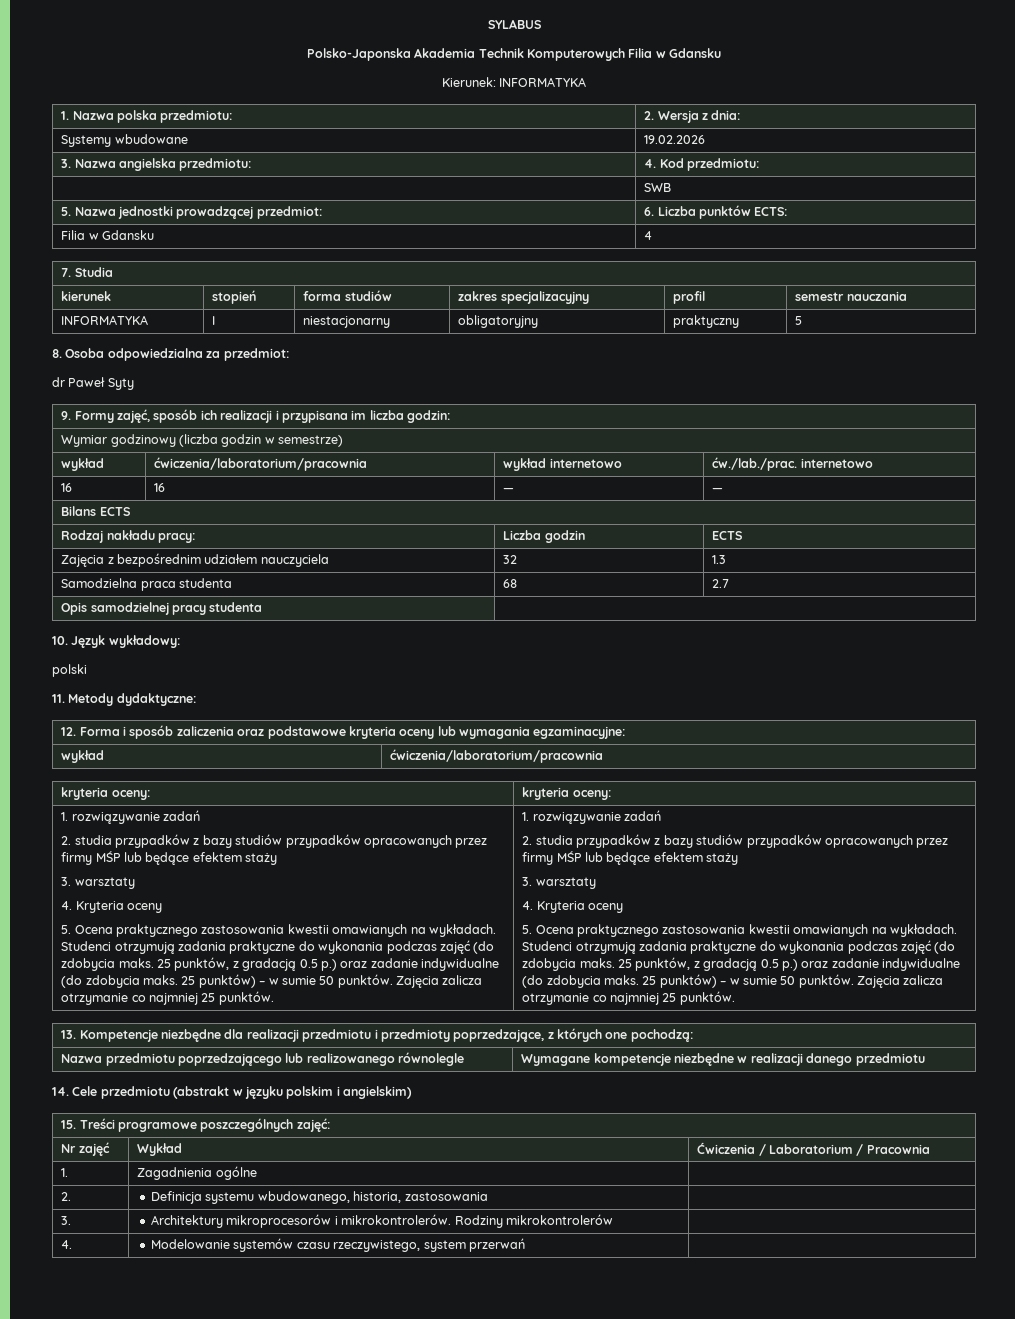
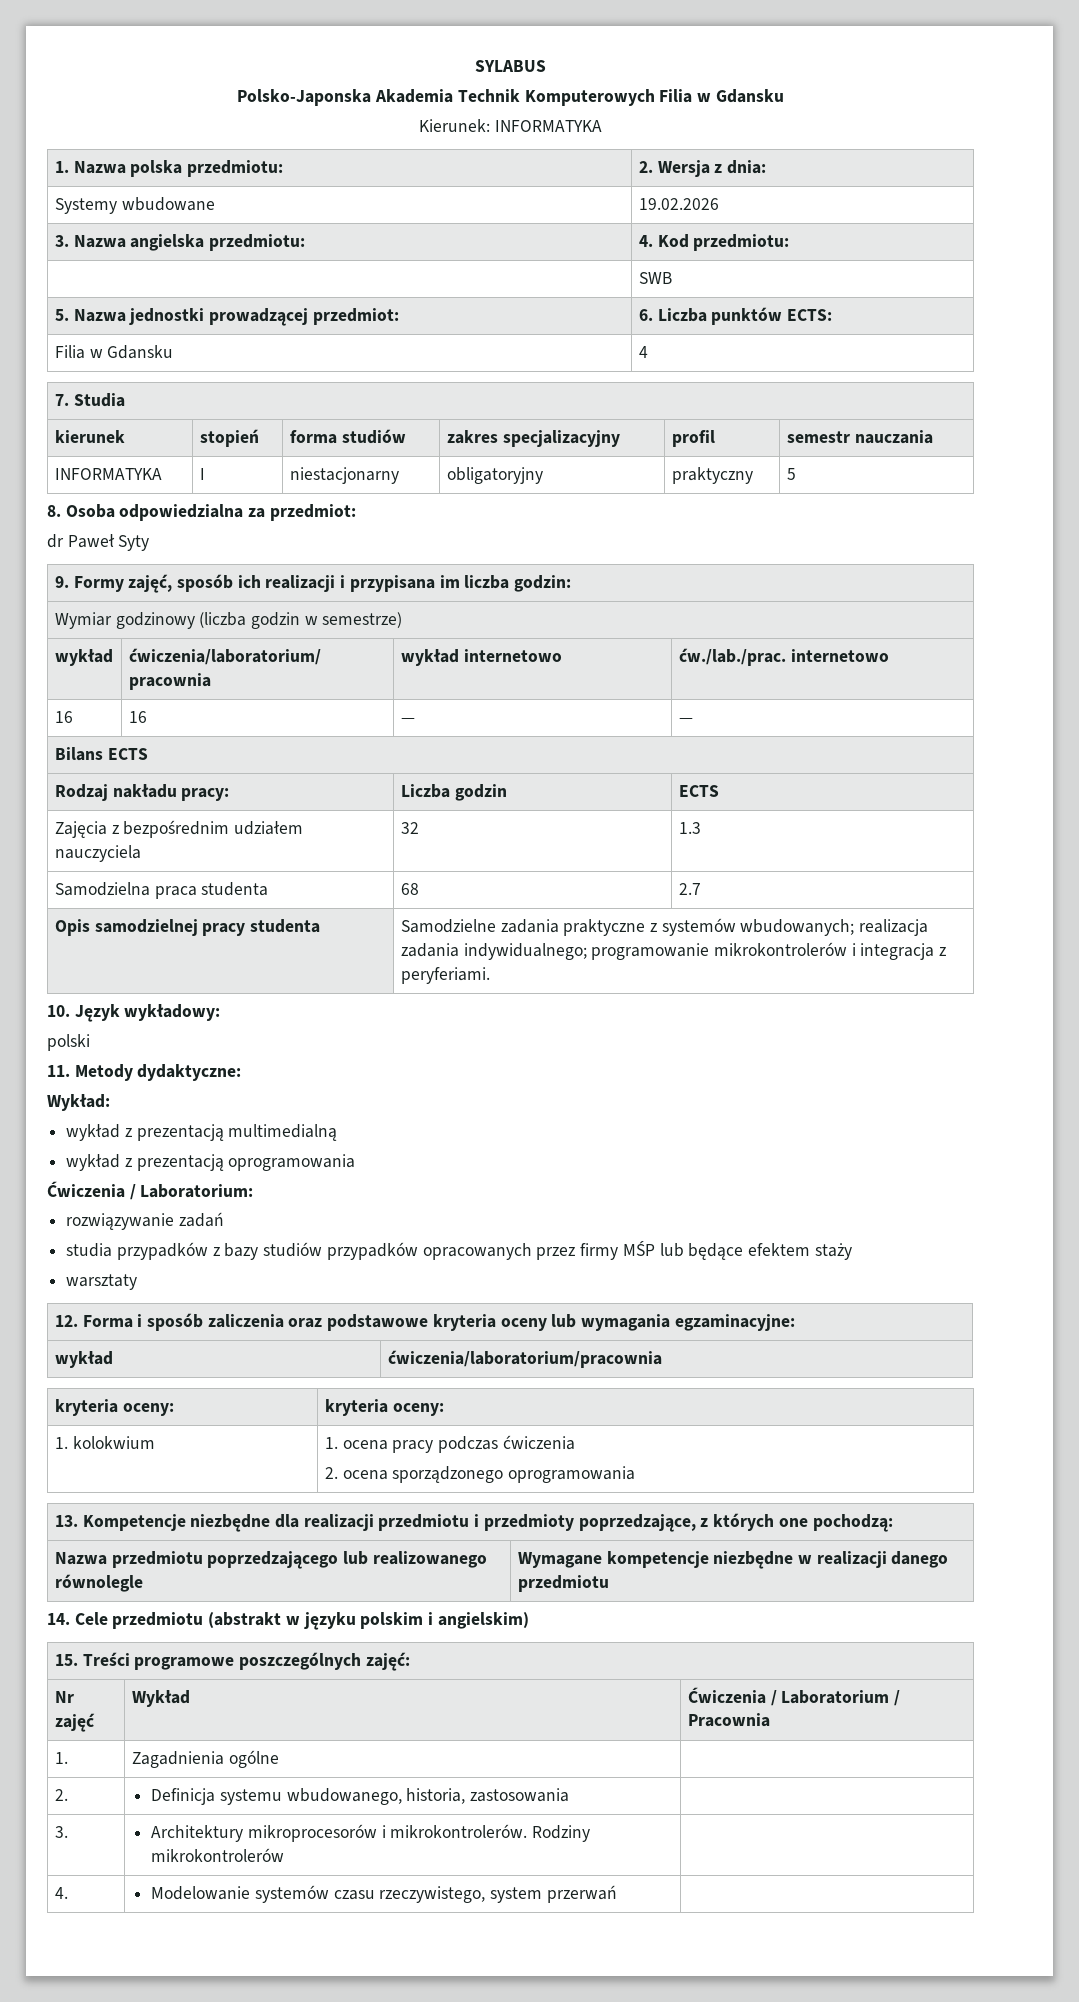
- Opis samodzielnej pracy studenta |
+ Opis samodzielnej pracy studenta | Samodzielne zadania praktyczne z systemów wbudowanych; realizacja zadania indywidualnego; programowanie mikrokontrolerów i integracja z peryferiami.
+ Wykład:
+ wykład z prezentacją multimedialną
+ wykład z prezentacją oprogramowania
+ Ćwiczenia / Laboratorium:
+ rozwiązywanie zadań
+ studia przypadków z bazy studiów przypadków opracowanych przez firmy MŚP lub będące efektem staży
+ warsztaty
  kryteria oceny: | kryteria oceny:
- 1. rozwiązywanie zadań
- 2. studia przypadków z bazy studiów przypadków opracowanych przez firmy MŚP lub będące efektem staży
- 3. warsztaty
- 4. Kryteria oceny
- 5. Ocena praktycznego zastosowania kwestii omawianych na wykładach. Studenci otrzymują zadania praktyczne do wykonania podczas zajęć (do zdobycia maks. 25 punktów, z gradacją 0.5 p.) oraz zadanie indywidualne (do zdobycia maks. 25 punktów) – w sumie 50 punktów. Zajęcia zalicza otrzymanie co najmniej 25 punktów. | 1. rozwiązywanie zadań
- 2. studia przypadków z bazy studiów przypadków opracowanych przez firmy MŚP lub będące efektem staży
- 3. warsztaty
- 4. Kryteria oceny
- 5. Ocena praktycznego zastosowania kwestii omawianych na wykładach. Studenci otrzymują zadania praktyczne do wykonania podczas zajęć (do zdobycia maks. 25 punktów, z gradacją 0.5 p.) oraz zadanie indywidualne (do zdobycia maks. 25 punktów) – w sumie 50 punktów. Zajęcia zalicza otrzymanie co najmniej 25 punktów.
+ 1. kolokwium | 1. ocena pracy podczas ćwiczenia
+ 2. ocena sporządzonego oprogramowania

